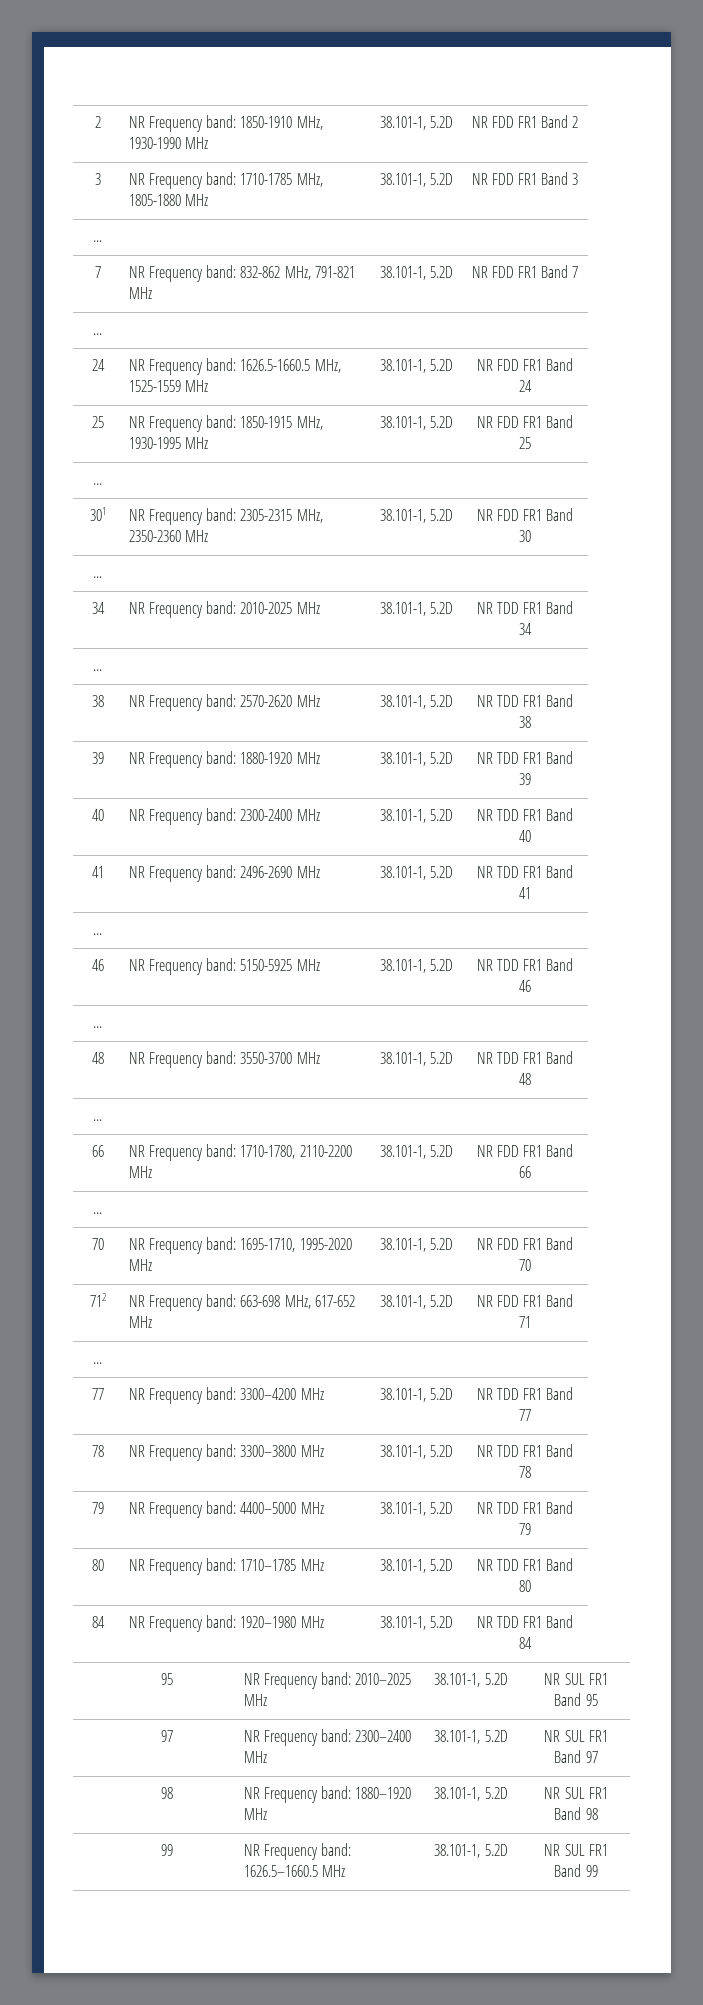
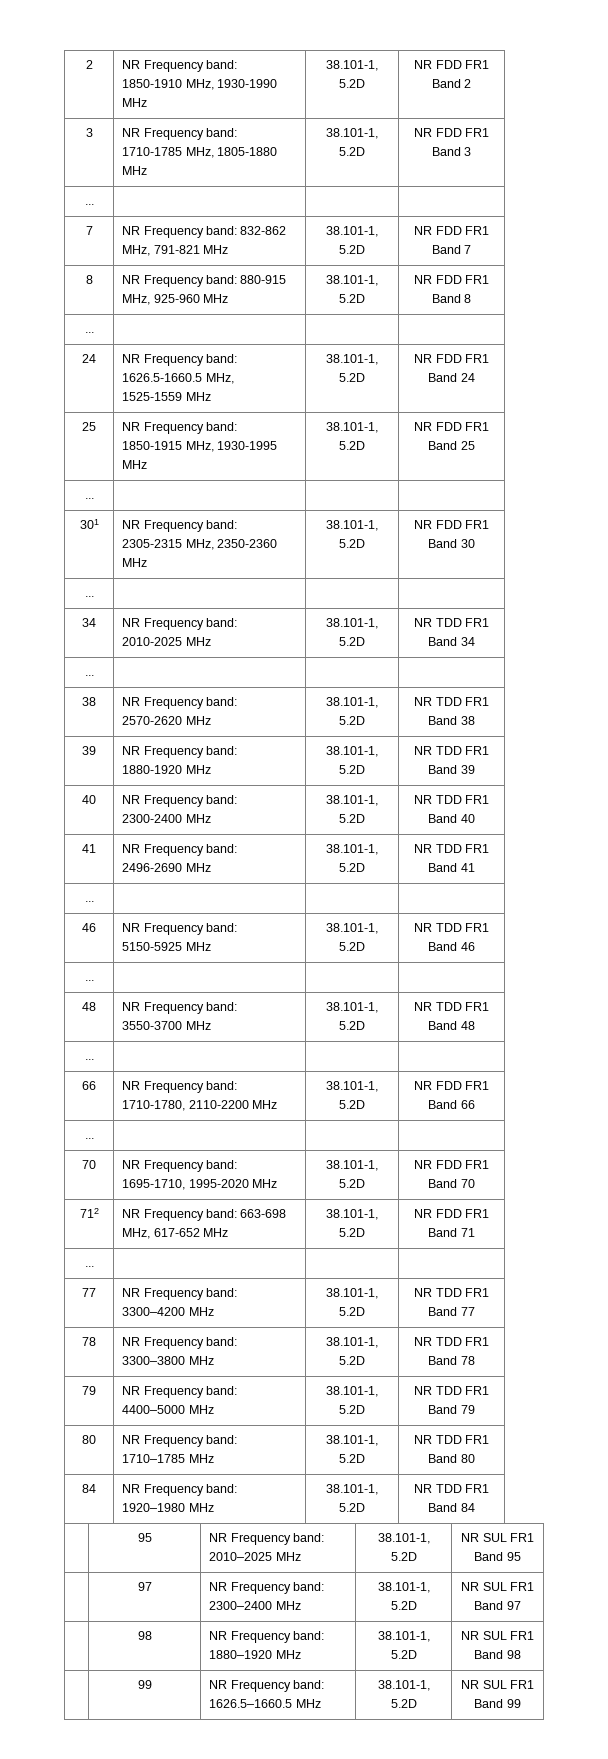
+ 8 | NR Frequency band: 880-915 MHz, 925-960 MHz | 38.101-1, 5.2D | NR FDD FR1 Band 8

